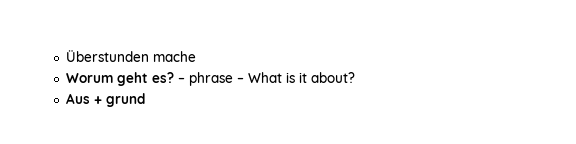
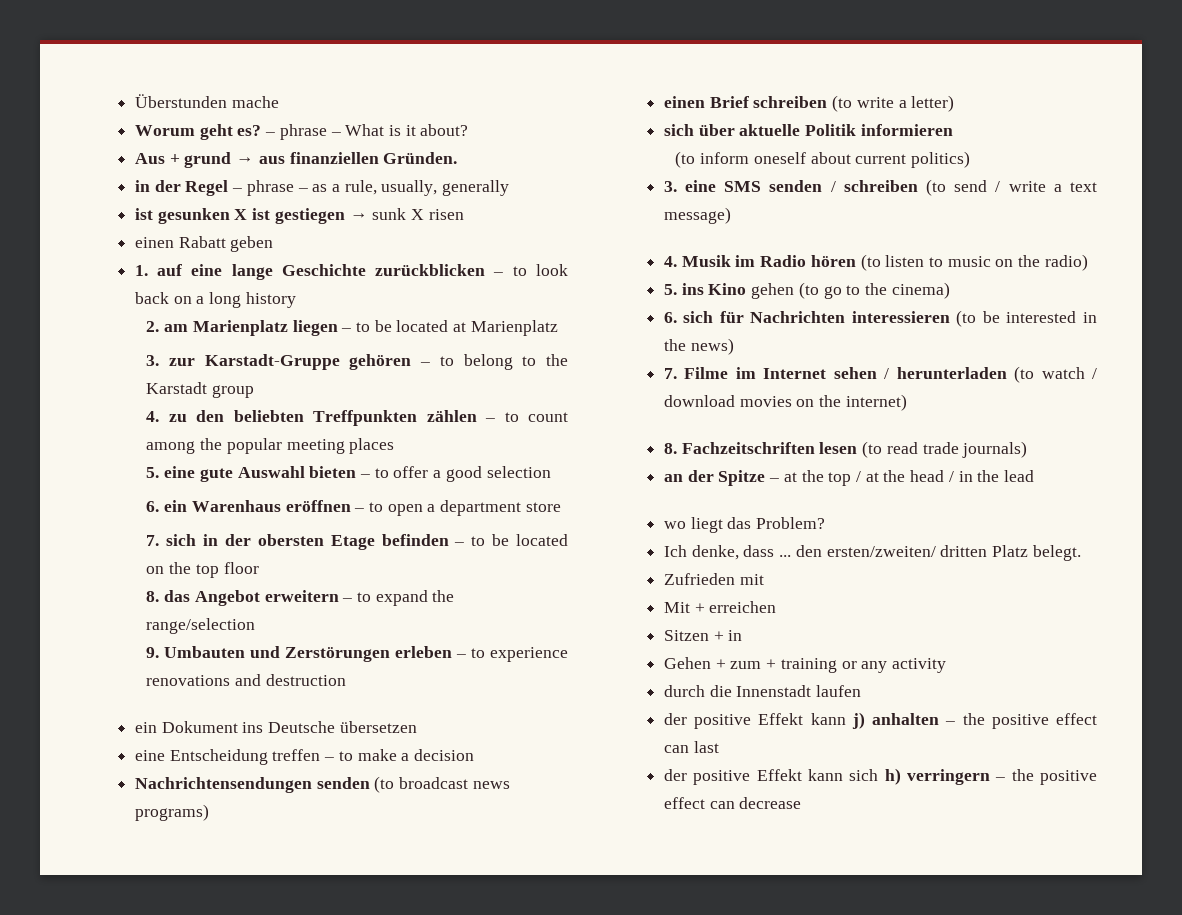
- Aus + grund
+ Aus + grund → aus finanziellen Gründen.
+ in der Regel – phrase – as a rule, usually, generally
+ ist gesunken X ist gestiegen → sunk X risen
+ einen Rabatt geben
+ 1. auf eine lange Geschichte zurückblicken – to look back on a long history
+ 2. am Marienplatz liegen – to be located at Marienplatz
+ 3. zur Karstadt-Gruppe gehören – to belong to the Karstadt group
+ 4. zu den beliebten Treffpunkten zählen – to count among the popular meeting places
+ 5. eine gute Auswahl bieten – to offer a good selection
+ 6. ein Warenhaus eröffnen – to open a department store
+ 7. sich in der obersten Etage befinden – to be located on the top floor
+ 8. das Angebot erweitern – to expand the range/selection
+ 9. Umbauten und Zerstörungen erleben – to experience renovations and destruction
+ ein Dokument ins Deutsche übersetzen
+ eine Entscheidung treffen – to make a decision
+ Nachrichtensendungen senden (to broadcast news programs)
+ einen Brief schreiben (to write a letter)
+ sich über aktuelle Politik informieren
+ (to inform oneself about current politics)
+ 3. eine SMS senden / schreiben (to send / write a text message)
+ 4. Musik im Radio hören (to listen to music on the radio)
+ 5. ins Kino gehen (to go to the cinema)
+ 6. sich für Nachrichten interessieren (to be interested in the news)
+ 7. Filme im Internet sehen / herunterladen (to watch / download movies on the internet)
+ 8. Fachzeitschriften lesen (to read trade journals)
+ an der Spitze – at the top / at the head / in the lead
+ wo liegt das Problem?
+ Ich denke, dass ... den ersten/zweiten/ dritten Platz belegt.
+ Zufrieden mit
+ Mit + erreichen
+ Sitzen + in
+ Gehen + zum + training or any activity
+ durch die Innenstadt laufen
+ der positive Effekt kann j) anhalten – the positive effect can last
+ der positive Effekt kann sich h) verringern – the positive effect can decrease

